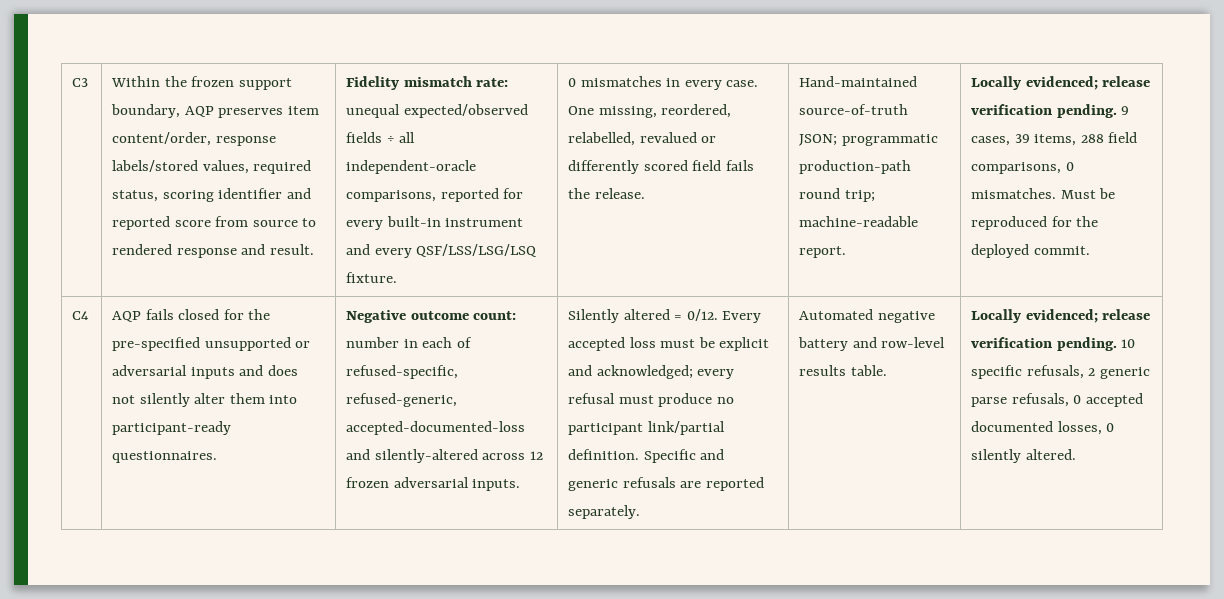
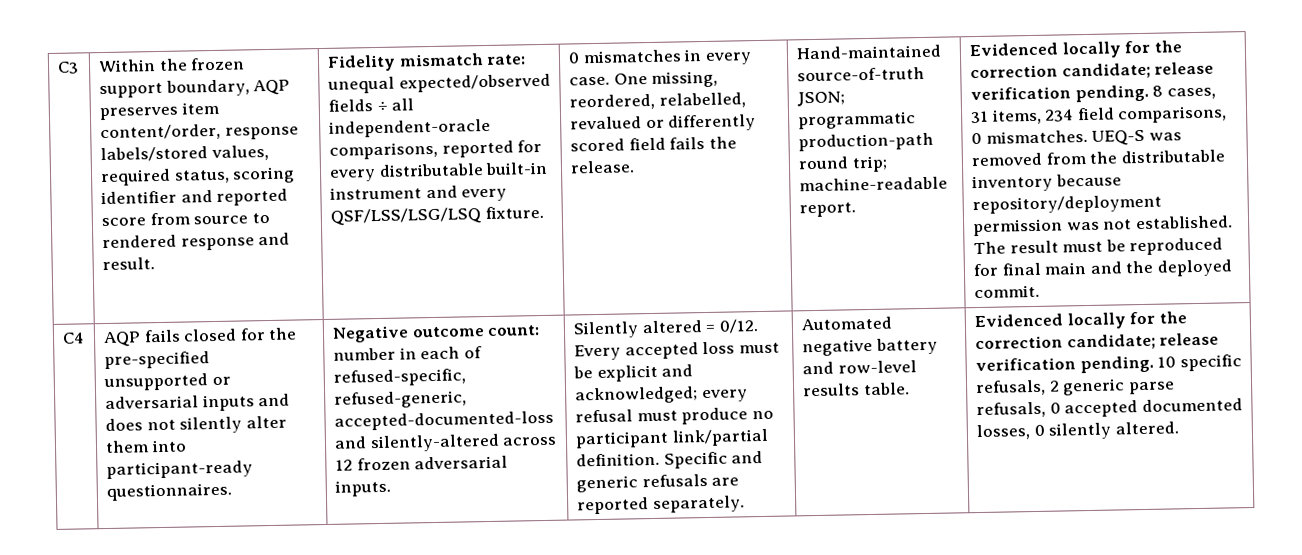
- Fidelity mismatch rate: unequal expected/observed fields ÷ all independent-oracle comparisons, reported for every built-in instrument and every QSF/LSS/LSG/LSQ fixture.
+ Fidelity mismatch rate: unequal expected/observed fields ÷ all independent-oracle comparisons, reported for every distributable built-in instrument and every QSF/LSS/LSG/LSQ fixture.
- Locally evidenced; release verification pending. 9 cases, 39 items, 288 field comparisons, 0 mismatches. Must be reproduced for the deployed commit.
+ Evidenced locally for the correction candidate; release verification pending. 8 cases, 31 items, 234 field comparisons, 0 mismatches. UEQ-S was removed from the distributable inventory because repository/deployment permission was not established. The result must be reproduced for final main and the deployed commit.
- Automated negative battery and row-level results table. | Locally evidenced; release verification pending.
+ Automated negative battery and row-level results table. | Evidenced locally for the correction candidate; release verification pending.

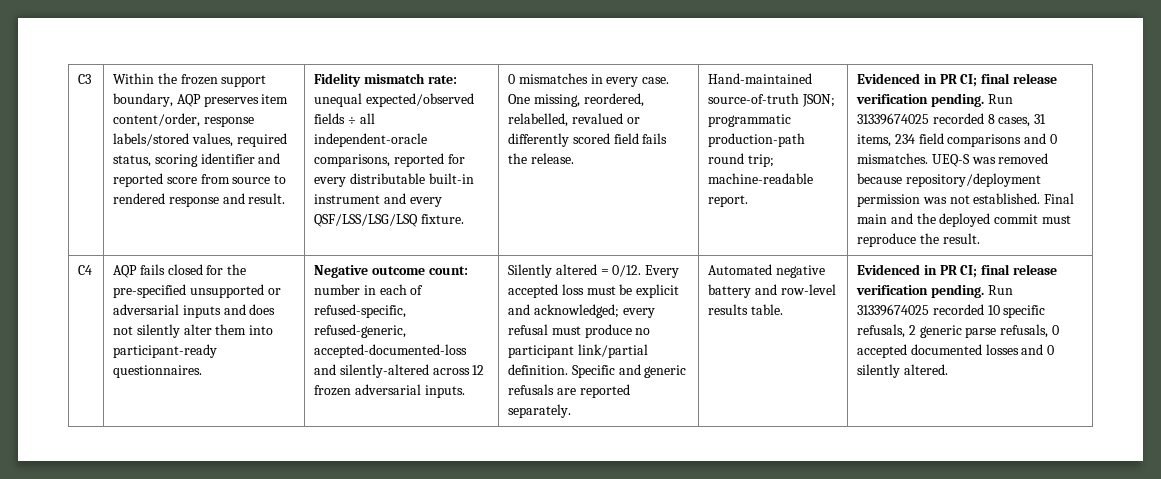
- Evidenced locally for the correction candidate; release verification pending. 8 cases, 31 items, 234 field comparisons, 0 mismatches.
+ Evidenced in PR CI; final release verification pending. Run 31339674025 recorded 8 cases, 31 items, 234 field comparisons and 0 mismatches.
- UEQ-S was removed from the distributable inventory because repository/deployment permission was not established.
+ UEQ-S was removed because repository/deployment permission was not established.
- The result must be reproduced for final main and the deployed commit.
+ Final main and the deployed commit must reproduce the result.
- Evidenced locally for the correction candidate; release verification pending. 10 specific refusals, 2 generic parse refusals, 0 accepted documented losses, 0 silently altered.
+ Evidenced in PR CI; final release verification pending. Run 31339674025 recorded 10 specific refusals, 2 generic parse refusals, 0 accepted documented losses and 0 silently altered.

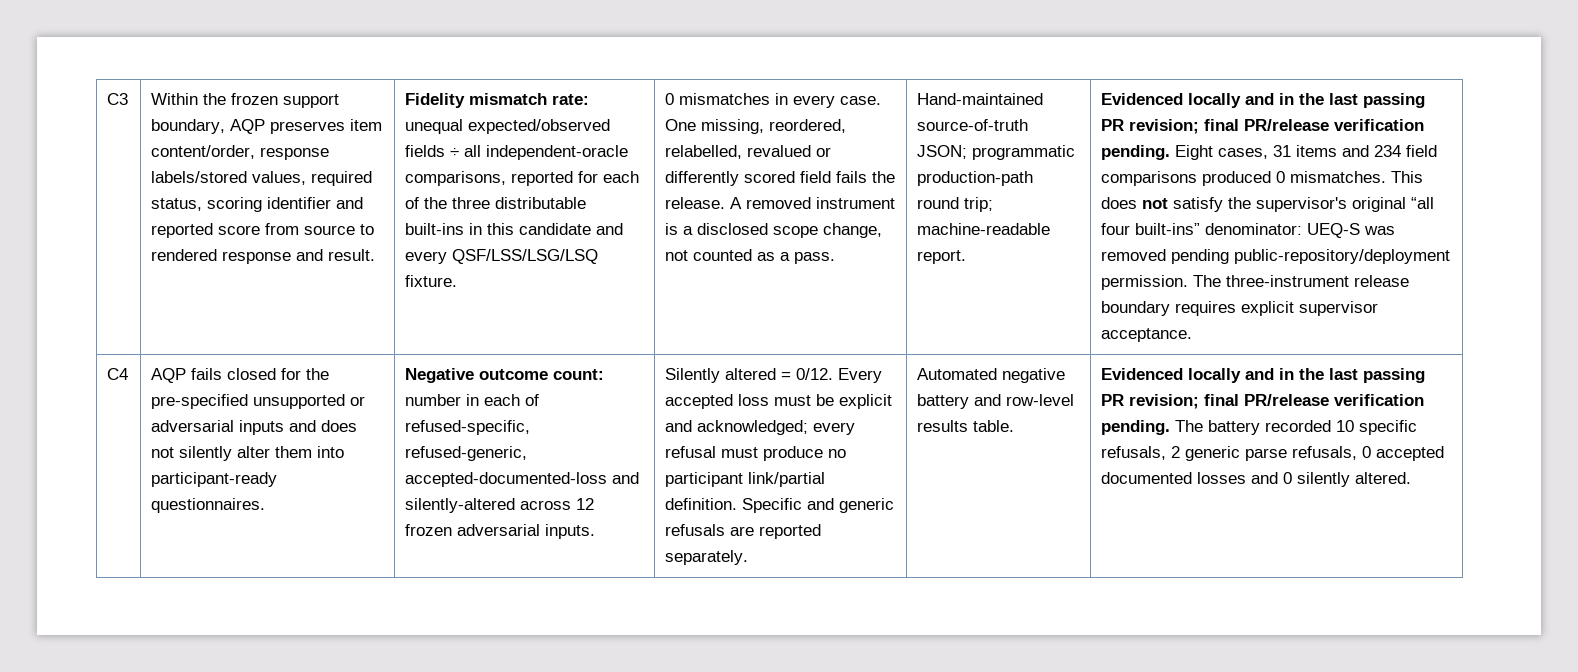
- Fidelity mismatch rate: unequal expected/observed fields ÷ all independent-oracle comparisons, reported for every distributable built-in instrument and every QSF/LSS/LSG/LSQ fixture.
+ Fidelity mismatch rate: unequal expected/observed fields ÷ all independent-oracle comparisons, reported for each of the three distributable built-ins in this candidate and every QSF/LSS/LSG/LSQ fixture.
+ A removed instrument is a disclosed scope change, not counted as a pass.
- Evidenced in PR CI; final release verification pending. Run 31339674025 recorded 8 cases, 31 items, 234 field comparisons and 0 mismatches.
+ Evidenced locally and in the last passing PR revision; final PR/release verification pending. Eight cases, 31 items and 234 field comparisons produced 0 mismatches.
- UEQ-S was removed because repository/deployment permission was not established. Final main and the deployed commit must reproduce the result.
+ This does not satisfy the supervisor's original “all four built-ins” denominator: UEQ-S was removed pending public-repository/deployment permission. The three-instrument release boundary requires explicit supervisor acceptance.
- Evidenced in PR CI; final release verification pending. Run 31339674025 recorded 10 specific refusals, 2 generic parse refusals, 0 accepted documented losses and 0 silently altered.
+ Evidenced locally and in the last passing PR revision; final PR/release verification pending. The battery recorded 10 specific refusals, 2 generic parse refusals, 0 accepted documented losses and 0 silently altered.

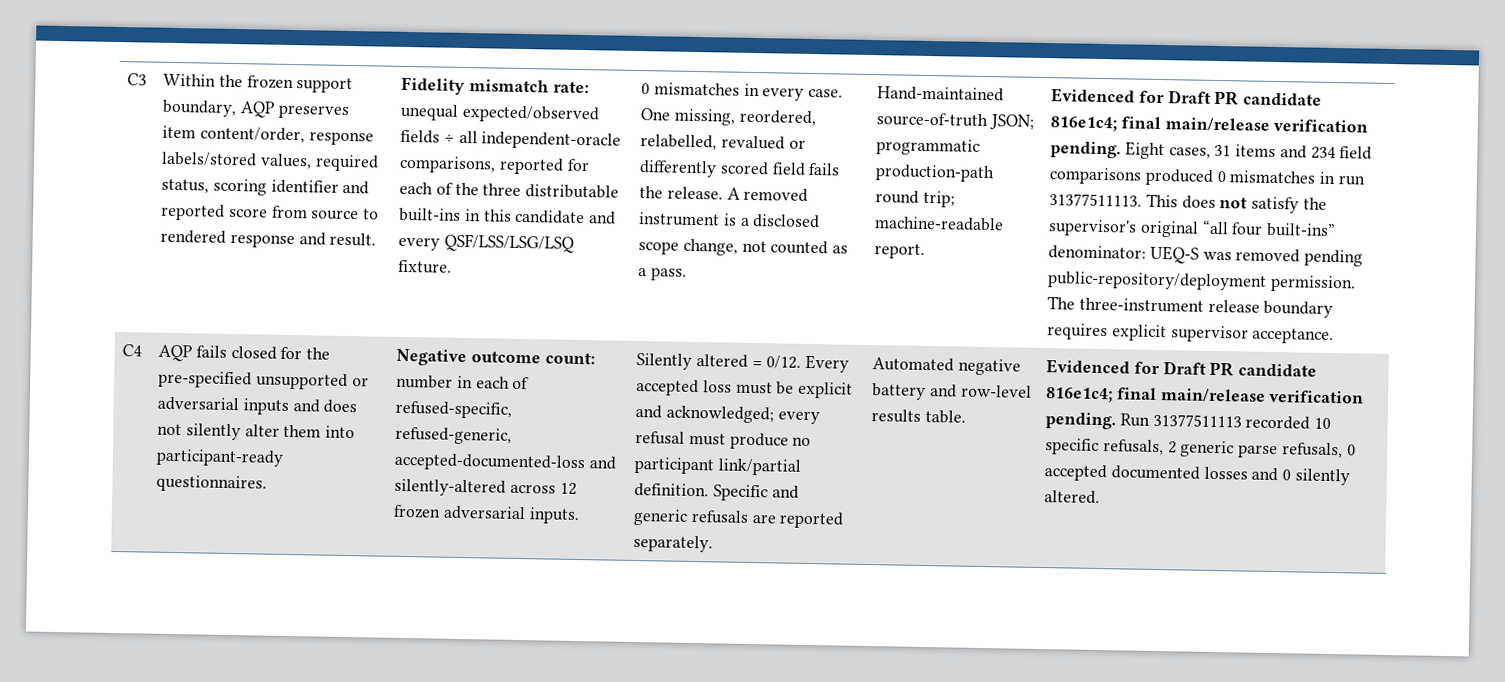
- Hand-maintained source-of-truth JSON; programmatic production-path round trip; machine-readable report. | Evidenced locally and in the last passing PR revision; final PR/release verification pending.
+ Hand-maintained source-of-truth JSON; programmatic production-path round trip; machine-readable report. | Evidenced for Draft PR candidate 816e1c4; final main/release verification pending.
- Eight cases, 31 items and 234 field comparisons produced 0 mismatches.
+ Eight cases, 31 items and 234 field comparisons produced 0 mismatches in run 31377511113.
- Evidenced locally and in the last passing PR revision; final PR/release verification pending. The battery recorded 10 specific refusals, 2 generic parse refusals, 0 accepted documented losses and 0 silently altered.
+ Evidenced for Draft PR candidate 816e1c4; final main/release verification pending. Run 31377511113 recorded 10 specific refusals, 2 generic parse refusals, 0 accepted documented losses and 0 silently altered.

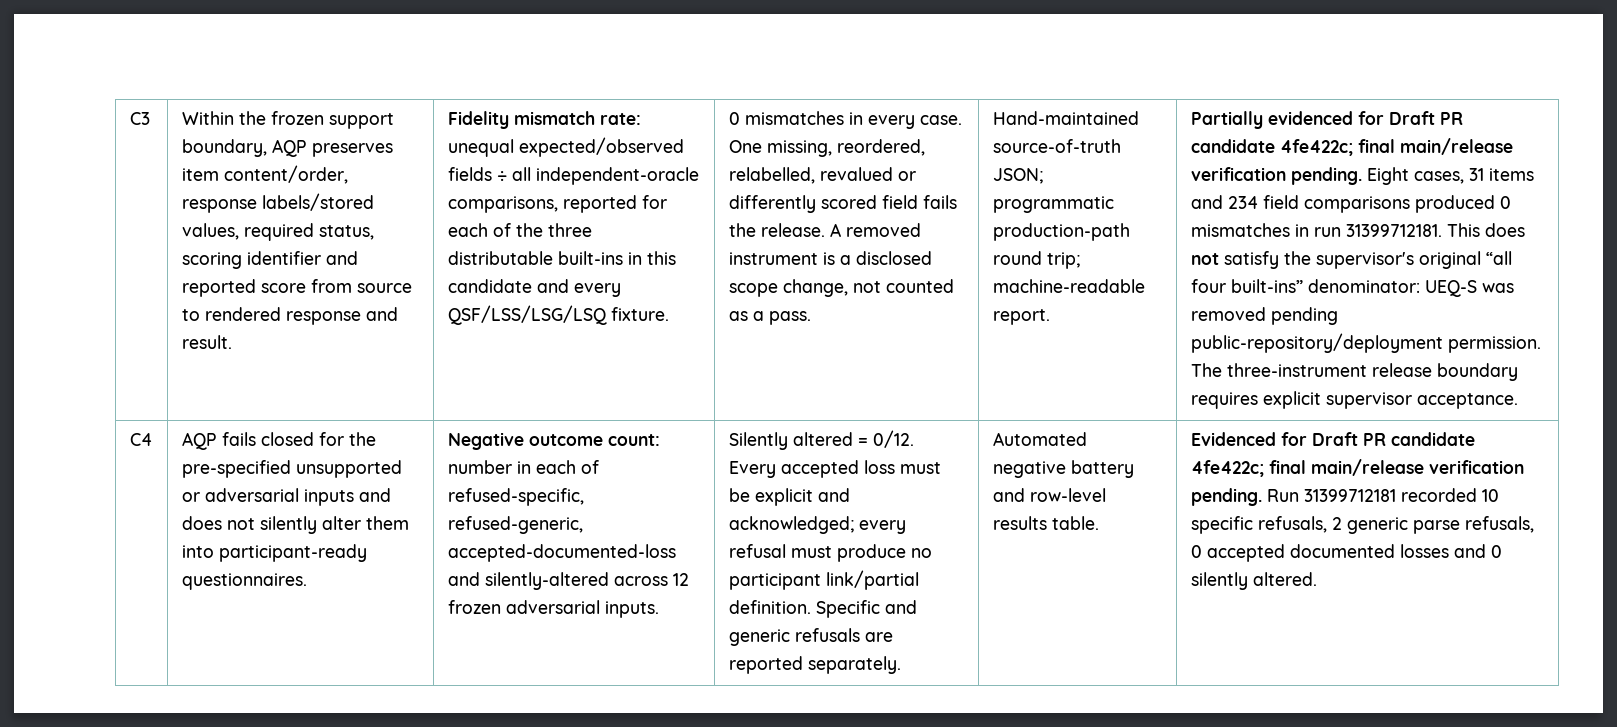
- Hand-maintained source-of-truth JSON; programmatic production-path round trip; machine-readable report. | Evidenced for Draft PR candidate 816e1c4; final main/release verification pending.
+ Hand-maintained source-of-truth JSON; programmatic production-path round trip; machine-readable report. | Partially evidenced for Draft PR candidate 4fe422c; final main/release verification pending.
- Eight cases, 31 items and 234 field comparisons produced 0 mismatches in run 31377511113.
+ Eight cases, 31 items and 234 field comparisons produced 0 mismatches in run 31399712181.
- Automated negative battery and row-level results table. | Evidenced for Draft PR candidate 816e1c4; final main/release verification pending.
+ Automated negative battery and row-level results table. | Evidenced for Draft PR candidate 4fe422c; final main/release verification pending.
- Run 31377511113 recorded 10 specific refusals, 2 generic parse refusals, 0 accepted documented losses and 0 silently altered.
+ Run 31399712181 recorded 10 specific refusals, 2 generic parse refusals, 0 accepted documented losses and 0 silently altered.

